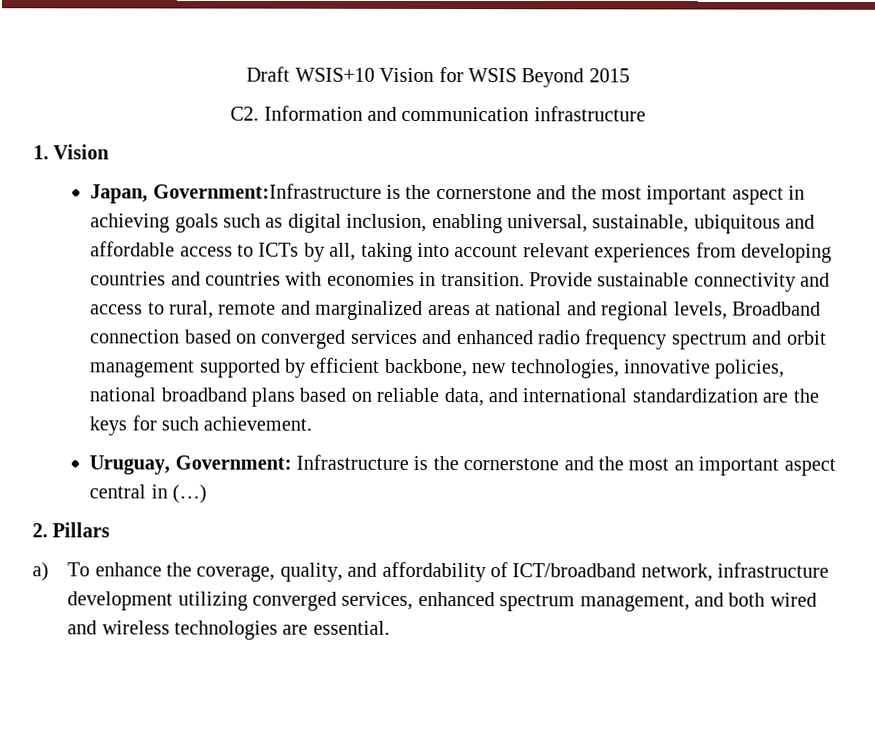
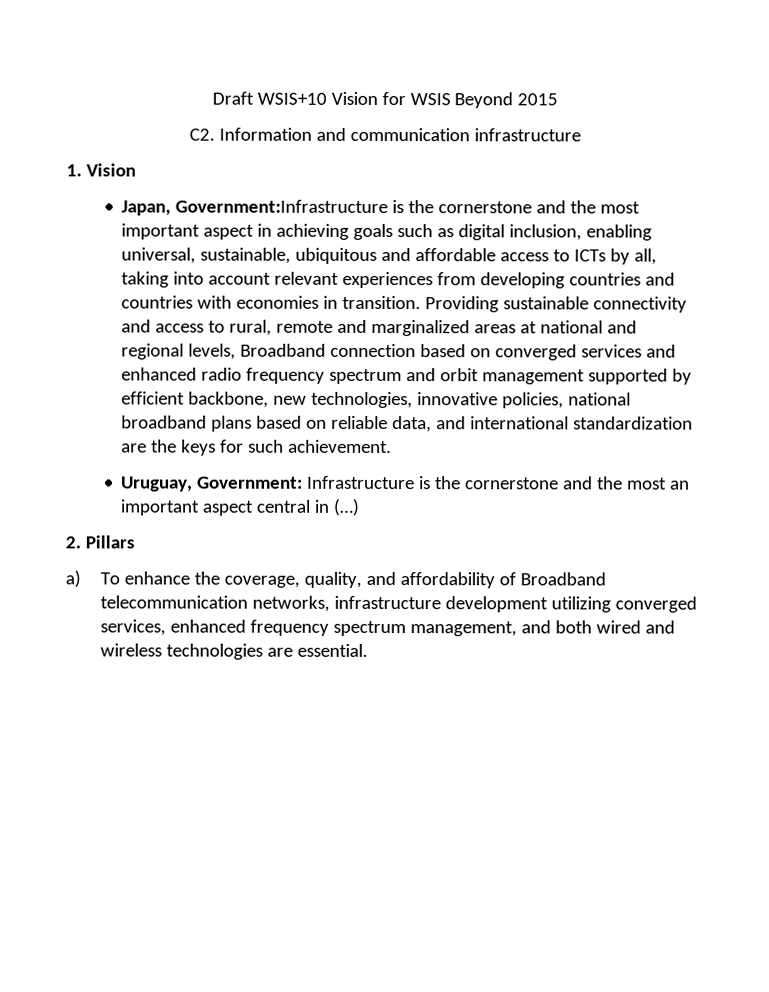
- Provide sustainable connectivity and access to rural, remote and marginalized areas at national and regional levels, Broadband connection based on converged services and enhanced radio frequency spectrum and orbit management supported by efficient backbone, new technologies, innovative policies, national broadband plans based on reliable data, and international standardization are the keys for such achievement.
+ Providing sustainable connectivity and access to rural, remote and marginalized areas at national and regional levels, Broadband connection based on converged services and enhanced radio frequency spectrum and orbit management supported by efficient backbone, new technologies, innovative policies, national broadband plans based on reliable data, and international standardization are the keys for such achievement.
- a) To enhance the coverage, quality, and affordability of ICT/broadband network, infrastructure development utilizing converged services, enhanced spectrum management, and both wired and wireless technologies are essential.
+ a) To enhance the coverage, quality, and affordability of Broadband telecommunication networks, infrastructure development utilizing converged services, enhanced frequency spectrum management, and both wired and wireless technologies are essential.

